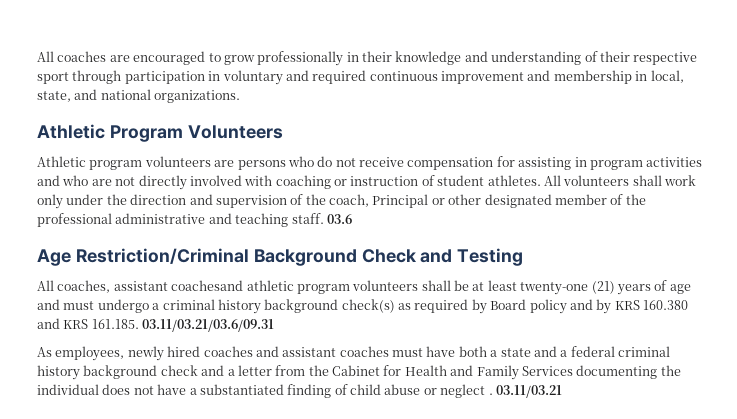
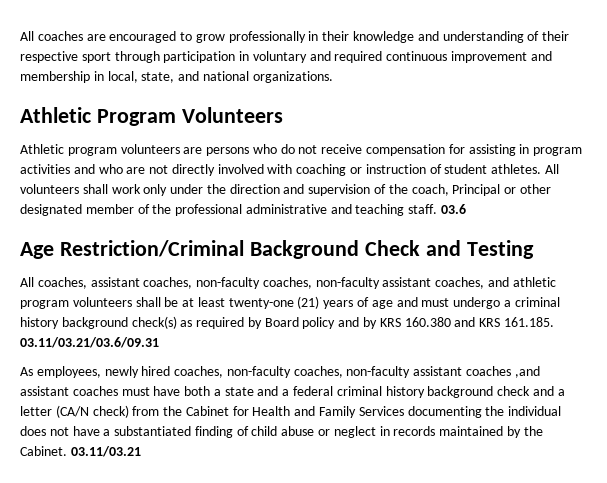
- All coaches, assistant coachesand athletic program volunteers shall be at least twenty-one (21) years of age and must undergo a criminal history background check(s) as required by Board policy and by KRS 160.380 and KRS 161.185. 03.11/03.21/03.6/09.31
+ All coaches, assistant coaches, non-faculty coaches, non-faculty assistant coaches, and athletic program volunteers shall be at least twenty-one (21) years of age and must undergo a criminal history background check(s) as required by Board policy and by KRS 160.380 and KRS 161.185. 03.11/03.21/03.6/09.31
- As employees, newly hired coaches and assistant coaches must have both a state and a federal criminal history background check and a letter from the Cabinet for Health and Family Services documenting the individual does not have a substantiated finding of child abuse or neglect .
+ As employees, newly hired coaches, non-faculty coaches, non-faculty assistant coaches ,and assistant coaches must have both a state and a federal criminal history background check and a letter (CA/N check) from the Cabinet for Health and Family Services documenting the individual does not have a substantiated finding of child abuse or neglect in records maintained by the Cabinet.

